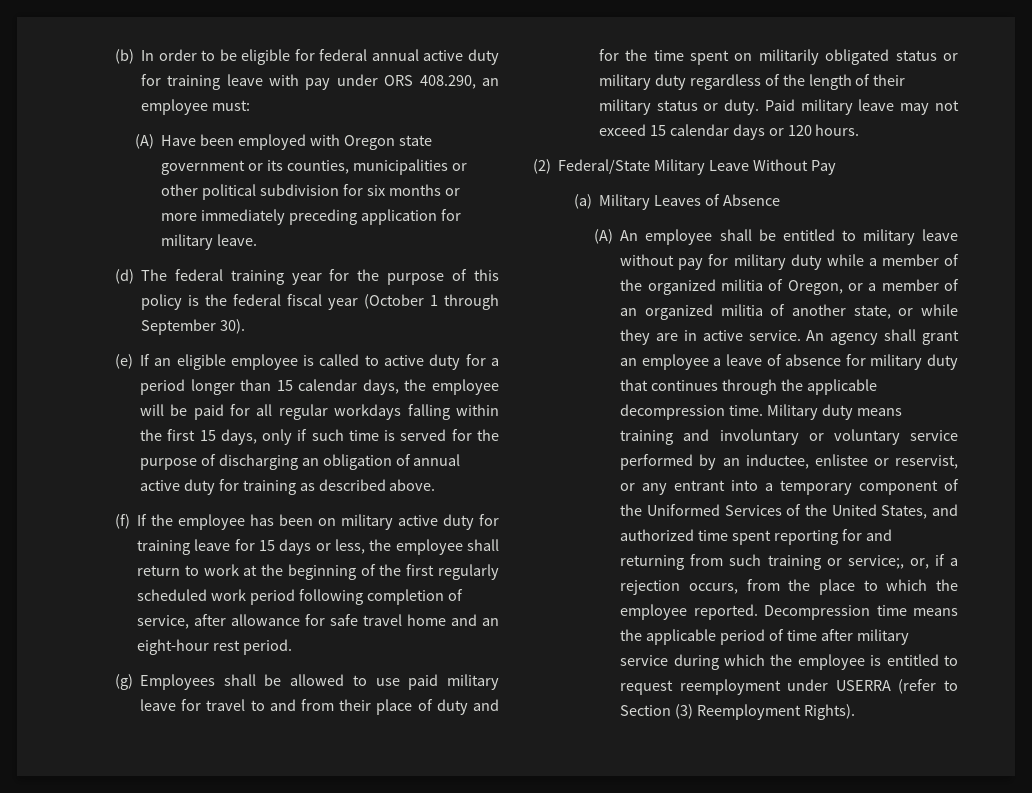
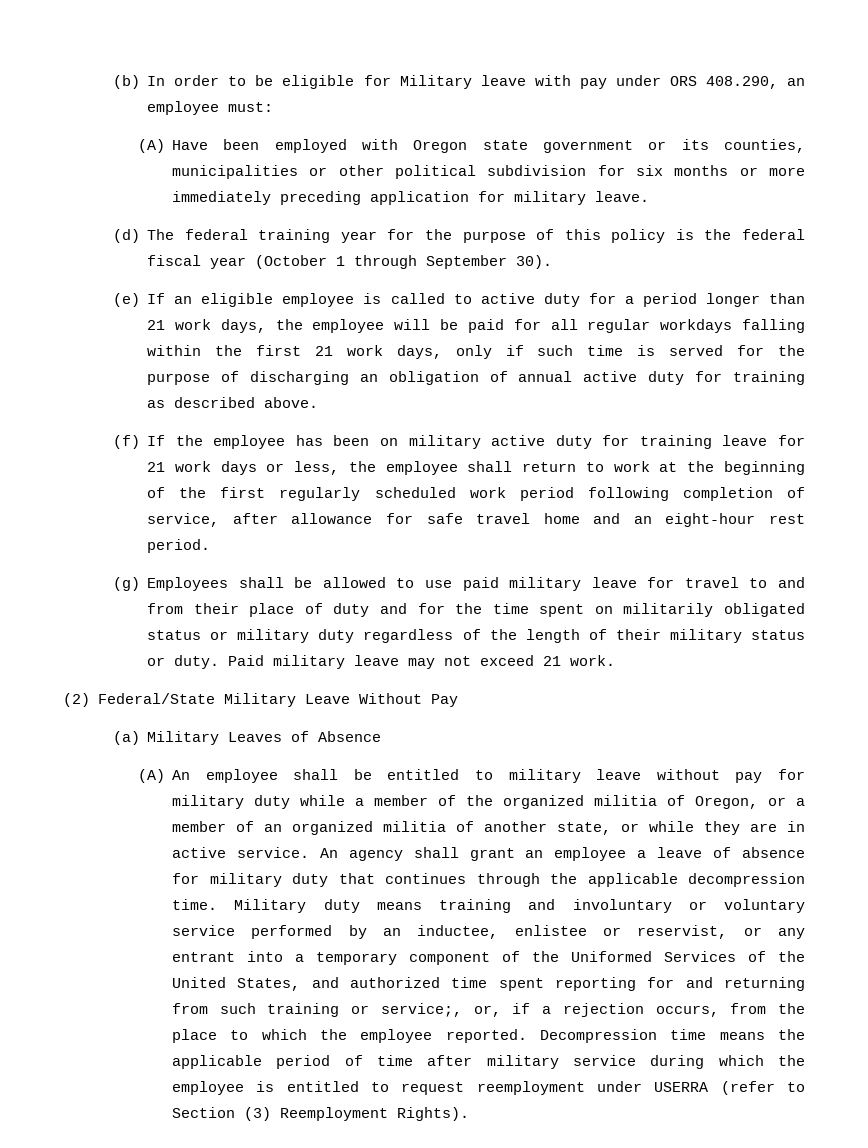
- (b) In order to be eligible for federal annual active duty for training leave with pay under ORS 408.290, an employee must:
+ (b) In order to be eligible for Military leave with pay under ORS 408.290, an employee must:
- (e) If an eligible employee is called to active duty for a period longer than 15 calendar days, the employee will be paid for all regular workdays falling within the first 15 days, only if such time is served for the purpose of discharging an obligation of annual active duty for training as described above.
+ (e) If an eligible employee is called to active duty for a period longer than 21 work days, the employee will be paid for all regular workdays falling within the first 21 work days, only if such time is served for the purpose of discharging an obligation of annual active duty for training as described above.
- (f) If the employee has been on military active duty for training leave for 15 days or less, the employee shall return to work at the beginning of the first regularly scheduled work period following completion of service, after allowance for safe travel home and an eight-hour rest period.
+ (f) If the employee has been on military active duty for training leave for 21 work days or less, the employee shall return to work at the beginning of the first regularly scheduled work period following completion of service, after allowance for safe travel home and an eight-hour rest period.
- Paid military leave may not exceed 15 calendar days or 120 hours.
+ Paid military leave may not exceed 21 work.

